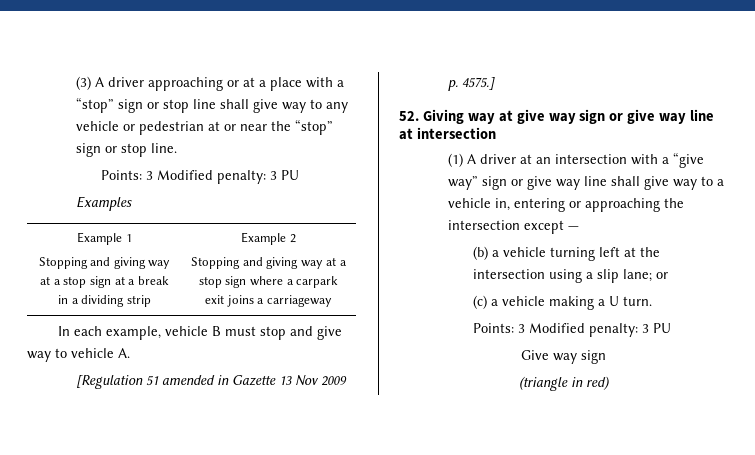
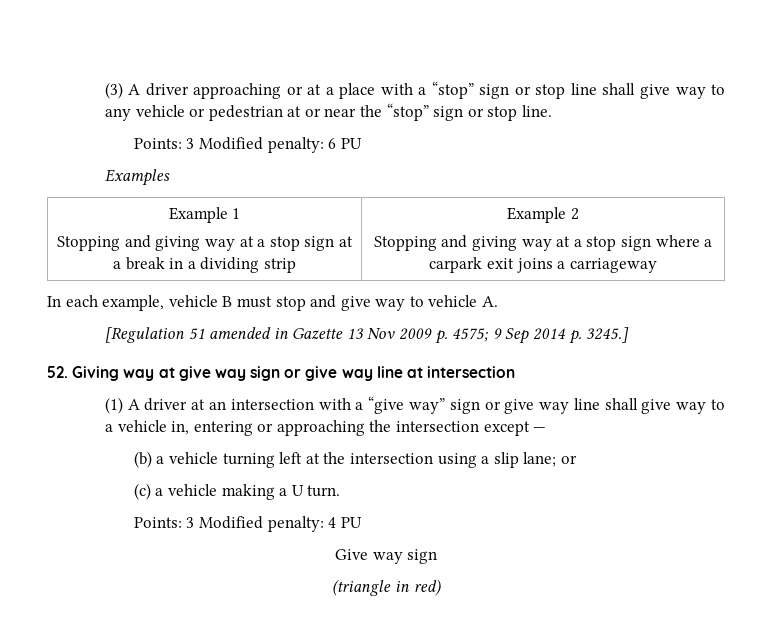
  (3) A driver approaching or at a place with a “stop” sign or stop line shall give way to any vehicle or pedestrian at or near the “stop” sign or stop line.
- Points: 3 Modified penalty: 3 PU
+ Points: 3 Modified penalty: 6 PU
- [Regulation 51 amended in Gazette 13 Nov 2009 p. 4575.]
+ [Regulation 51 amended in Gazette 13 Nov 2009 p. 4575; 9 Sep 2014 p. 3245.]
  (c) a vehicle making a U turn.
- Points: 3 Modified penalty: 3 PU
+ Points: 3 Modified penalty: 4 PU

